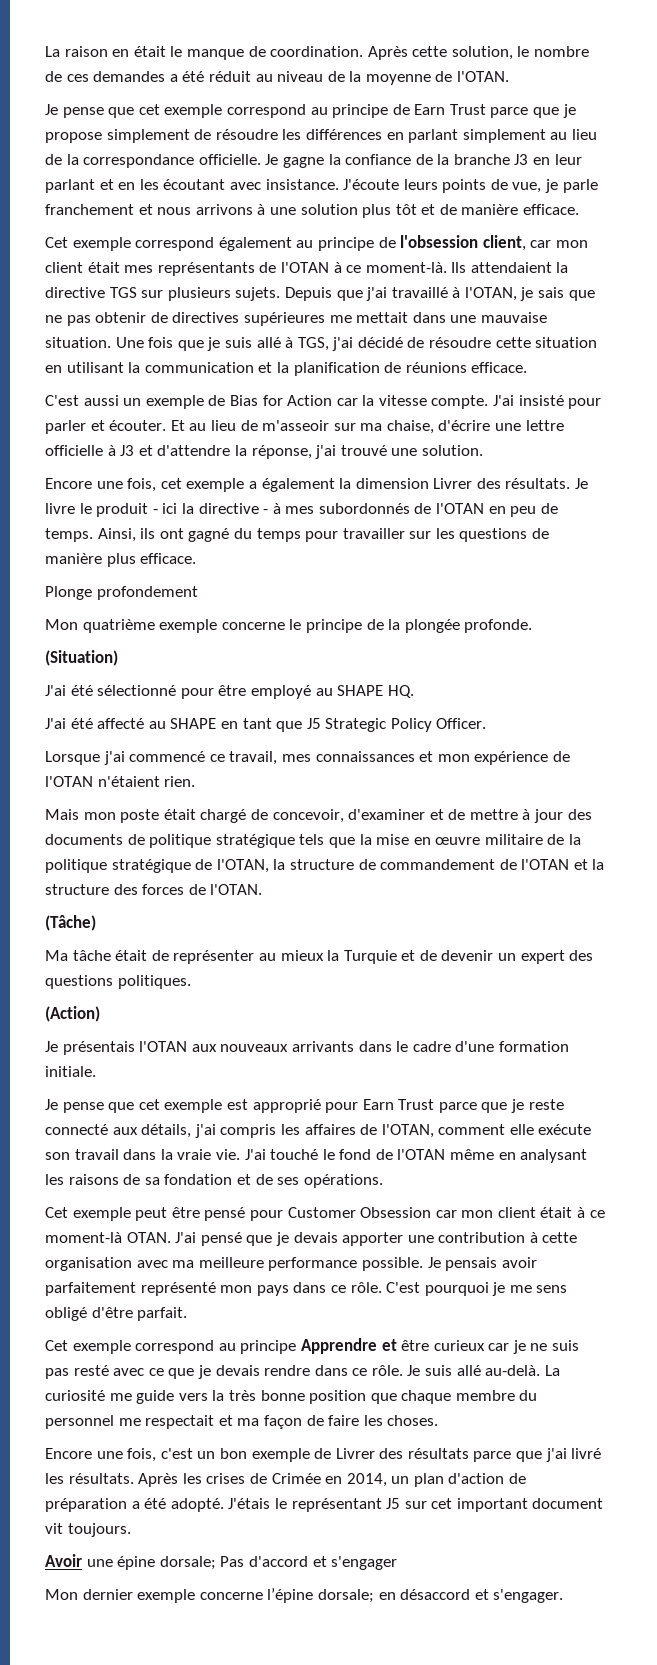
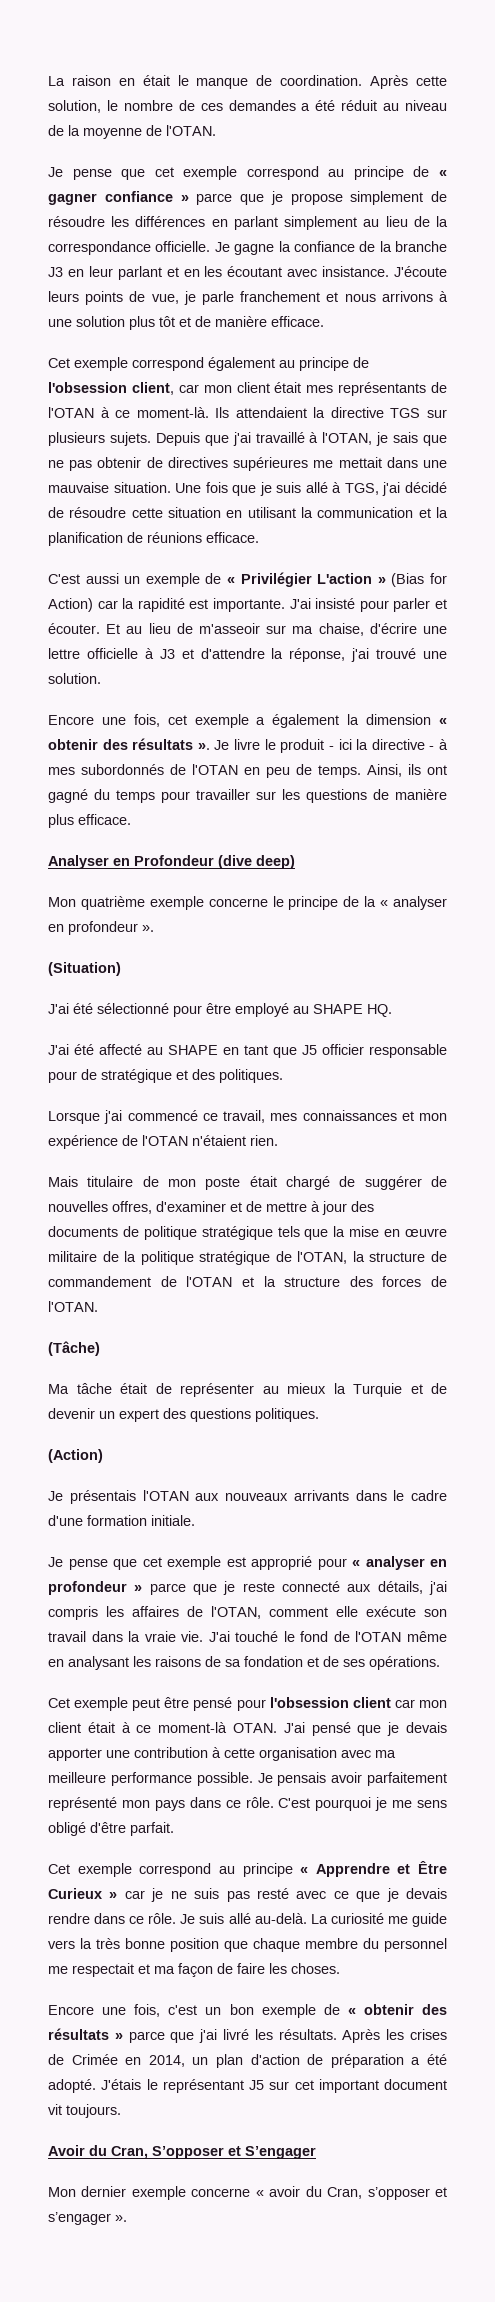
- Je pense que cet exemple correspond au principe de Earn Trust parce que je propose simplement de résoudre les différences en parlant simplement au lieu de la correspondance officielle.
+ Je pense que cet exemple correspond au principe de « gagner confiance » parce que je propose simplement de résoudre les différences en parlant simplement au lieu de la correspondance officielle.
- C'est aussi un exemple de Bias for Action car la vitesse compte.
+ C'est aussi un exemple de « Privilégier L'action » (Bias for Action) car la rapidité est importante.
- Encore une fois, cet exemple a également la dimension Livrer des résultats.
+ Encore une fois, cet exemple a également la dimension « obtenir des résultats ».
- Plonge profondement
+ Analyser en Profondeur (dive deep)
- Mon quatrième exemple concerne le principe de la plongée profonde.
+ Mon quatrième exemple concerne le principe de la « analyser en profondeur ».
- J'ai été affecté au SHAPE en tant que J5 Strategic Policy Officer.
+ J'ai été affecté au SHAPE en tant que J5 officier responsable pour de stratégique et des politiques.
- Mais mon poste était chargé de concevoir, d'examiner et de mettre à jour des documents de politique stratégique tels que la mise en œuvre militaire de la politique stratégique de l'OTAN, la structure de commandement de l'OTAN et la structure des forces de l'OTAN.
+ Mais titulaire de mon poste était chargé de suggérer de nouvelles offres, d'examiner et de mettre à jour des documents de politique stratégique tels que la mise en œuvre militaire de la politique stratégique de l'OTAN, la structure de commandement de l'OTAN et la structure des forces de l'OTAN.
- Je pense que cet exemple est approprié pour Earn Trust parce que je reste connecté aux détails, j'ai compris les affaires de l'OTAN, comment elle exécute son travail dans la vraie vie.
+ Je pense que cet exemple est approprié pour « analyser en profondeur » parce que je reste connecté aux détails, j'ai compris les affaires de l'OTAN, comment elle exécute son travail dans la vraie vie.
- Cet exemple peut être pensé pour Customer Obsession car mon client était à ce moment-là OTAN.
+ Cet exemple peut être pensé pour l'obsession client car mon client était à ce moment-là OTAN.
- Cet exemple correspond au principe Apprendre et être curieux car je ne suis pas resté avec ce que je devais rendre dans ce rôle.
+ Cet exemple correspond au principe « Apprendre et Être Curieux » car je ne suis pas resté avec ce que je devais rendre dans ce rôle.
- Encore une fois, c'est un bon exemple de Livrer des résultats parce que j'ai livré les résultats.
+ Encore une fois, c'est un bon exemple de « obtenir des résultats » parce que j'ai livré les résultats.
- Avoir une épine dorsale; Pas d'accord et s'engager
- Mon dernier exemple concerne l’épine dorsale; en désaccord et s'engager.
+ Avoir du Cran, S’opposer et S’engager
+ Mon dernier exemple concerne « avoir du Cran, s’opposer et s’engager ».

